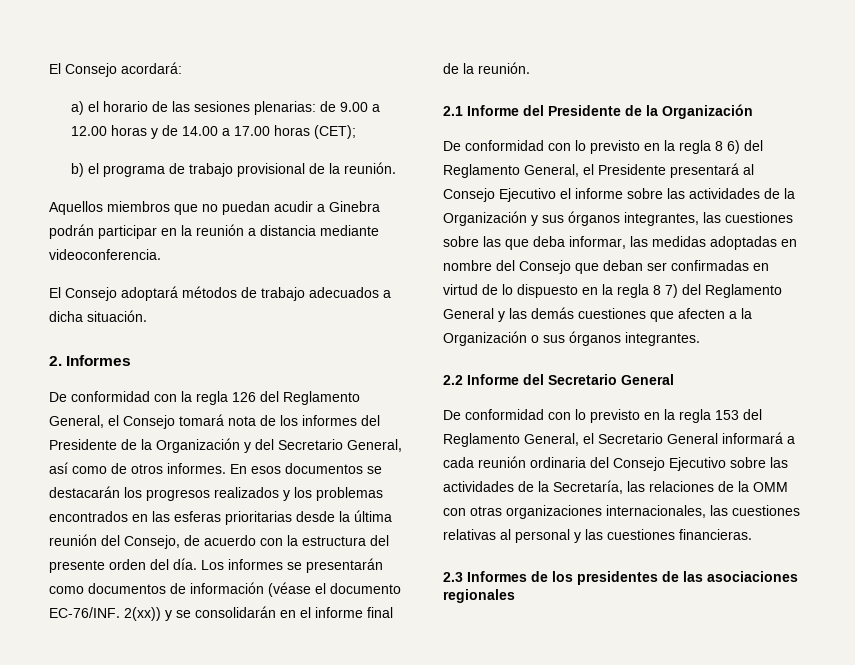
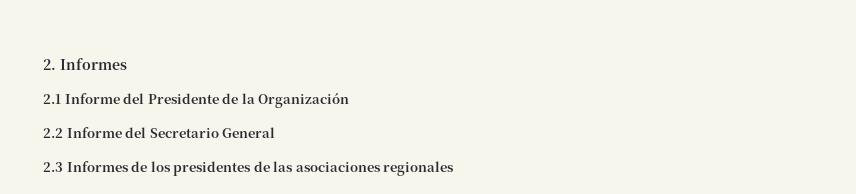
- El Consejo acordará:
- a) el horario de las sesiones plenarias: de 9.00 a 12.00 horas y de 14.00 a 17.00 horas (CET);
- b) el programa de trabajo provisional de la reunión.
- Aquellos miembros que no puedan acudir a Ginebra podrán participar en la reunión a distancia mediante videoconferencia.
- El Consejo adoptará métodos de trabajo adecuados a dicha situación.
  2. Informes
- De conformidad con la regla 126 del Reglamento General, el Consejo tomará nota de los informes del Presidente de la Organización y del Secretario General, así como de otros informes. En esos documentos se destacarán los progresos realizados y los problemas encontrados en las esferas prioritarias desde la última reunión del Consejo, de acuerdo con la estructura del presente orden del día. Los informes se presentarán como documentos de información (véase el documento EC-76/INF. 2(xx)) y se consolidarán en el informe final de la reunión.
- De conformidad con lo previsto en la regla 8 6) del Reglamento General, el Presidente presentará al Consejo Ejecutivo el informe sobre las actividades de la Organización y sus órganos integrantes, las cuestiones sobre las que deba informar, las medidas adoptadas en nombre del Consejo que deban ser confirmadas en virtud de lo dispuesto en la regla 8 7) del Reglamento General y las demás cuestiones que afecten a la Organización o sus órganos integrantes.
- De conformidad con lo previsto en la regla 153 del Reglamento General, el Secretario General informará a cada reunión ordinaria del Consejo Ejecutivo sobre las actividades de la Secretaría, las relaciones de la OMM con otras organizaciones internacionales, las cuestiones relativas al personal y las cuestiones financieras.

